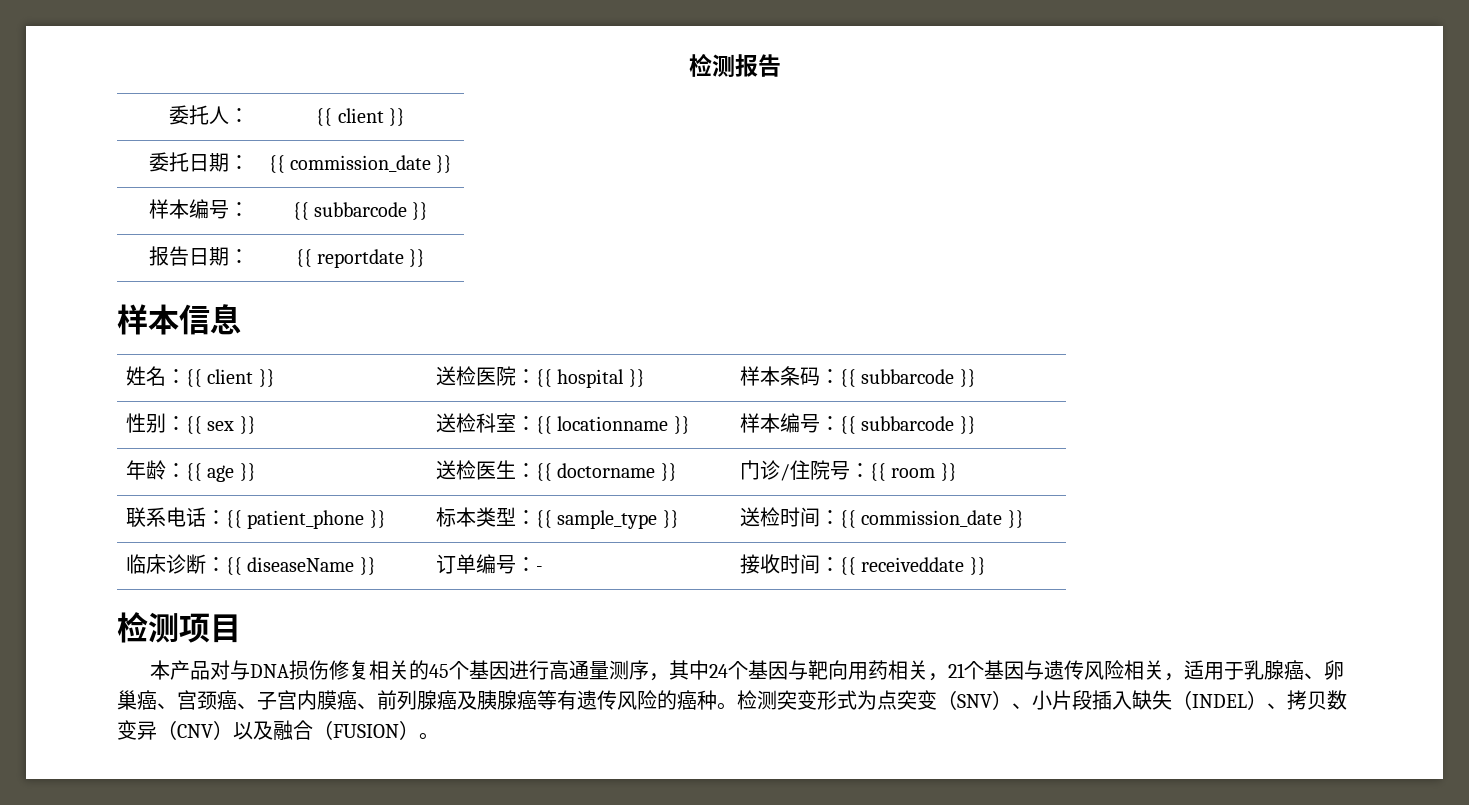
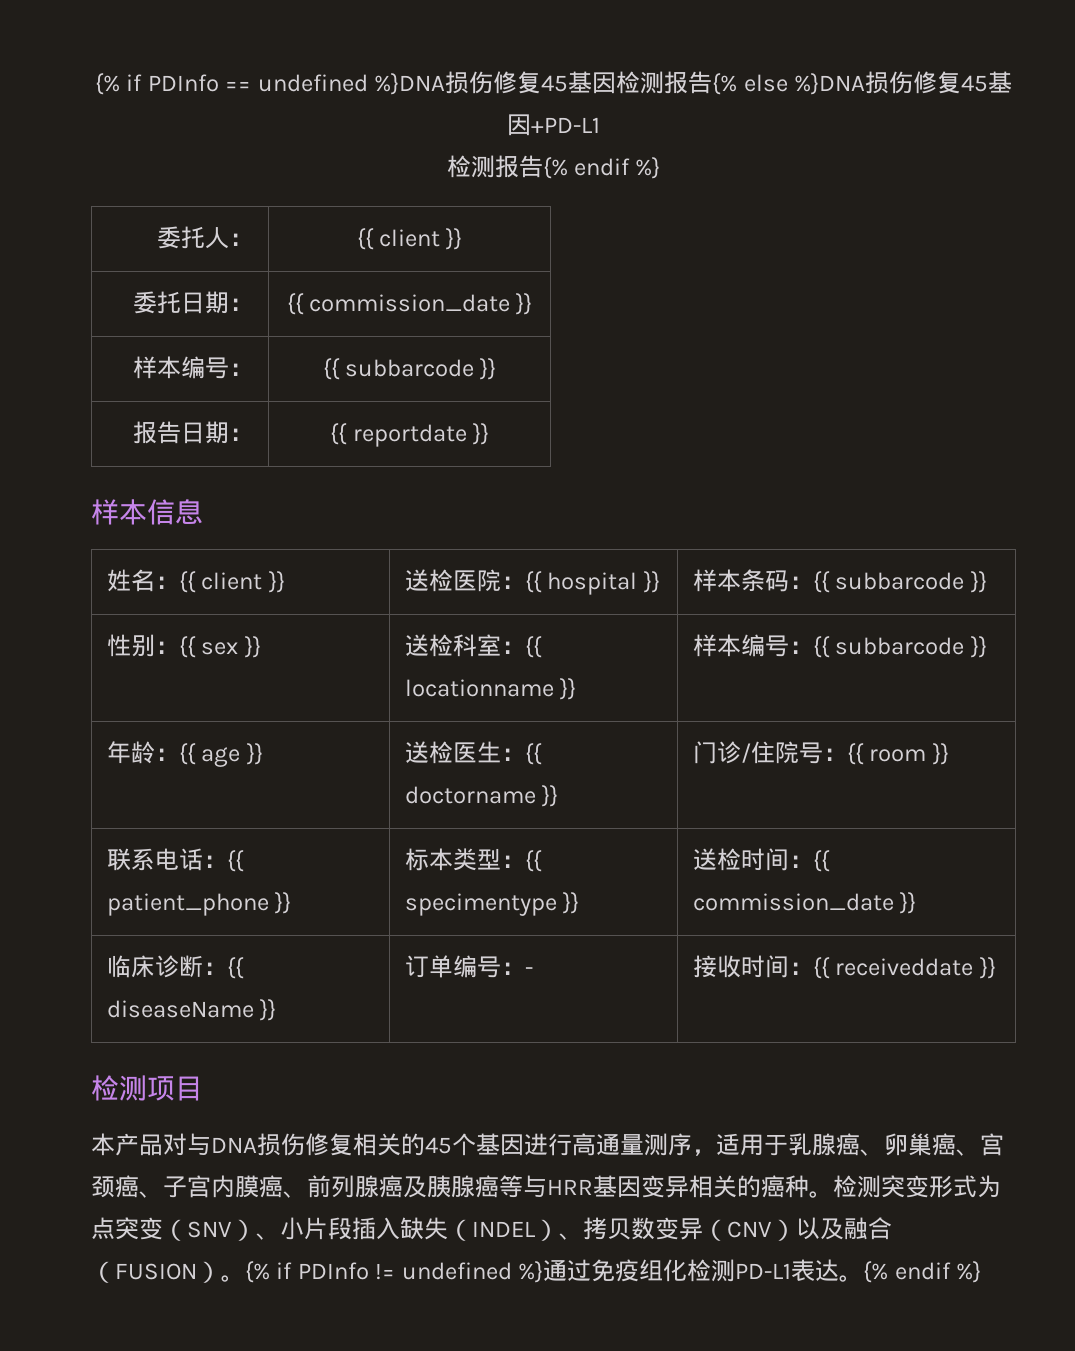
- 检测报告
+ {% if PDInfo == undefined %}DNA损伤修复45基因检测报告{% else %}DNA损伤修复45基因+PD-L1
+ 检测报告{% endif %}
- 联系电话：{{ patient_phone }} | 标本类型：{{ sample_type }} | 送检时间：{{ commission_date }}
+ 联系电话：{{ patient_phone }} | 标本类型：{{ specimentype }} | 送检时间：{{ commission_date }}
- 本产品对与DNA损伤修复相关的45个基因进行高通量测序，其中24个基因与靶向用药相关，21个基因与遗传风险相关，适用于乳腺癌、卵巢癌、宫颈癌、子宫内膜癌、前列腺癌及胰腺癌等有遗传风险的癌种。
+ 本产品对与DNA损伤修复相关的45个基因进行高通量测序，适用于乳腺癌、卵巢癌、宫颈癌、子宫内膜癌、前列腺癌及胰腺癌等与HRR基因变异相关的癌种。
+ {% if PDInfo != undefined %}通过免疫组化检测PD-L1表达。{% endif %}

